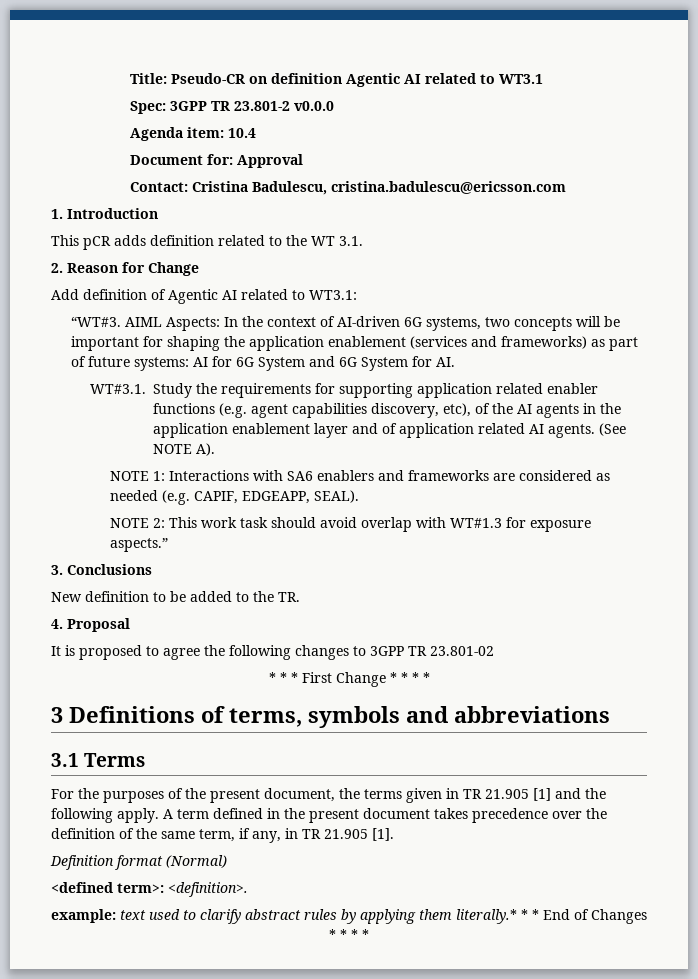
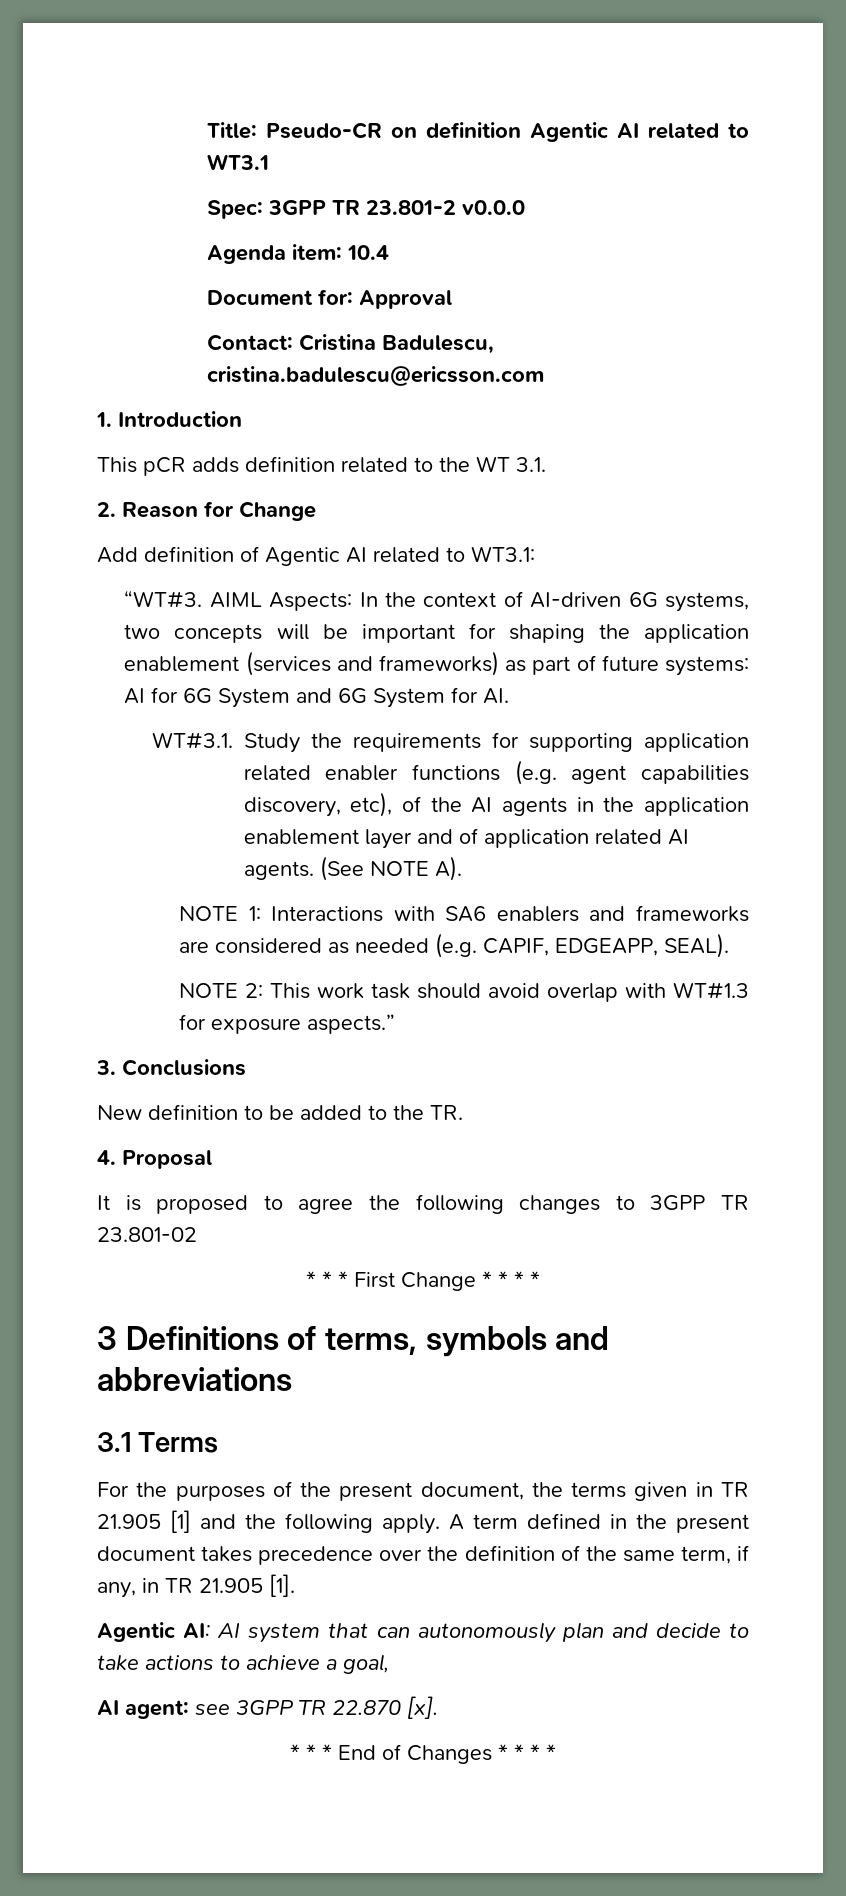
- Definition format (Normal)
- <defined term>: <definition>.
- example: text used to clarify abstract rules by applying them literally.* * * End of Changes * * * *
+ Agentic AI: AI system that can autonomously plan and decide to take actions to achieve a goal,
+ AI agent: see 3GPP TR 22.870 [x].
+ * * * End of Changes * * * *

